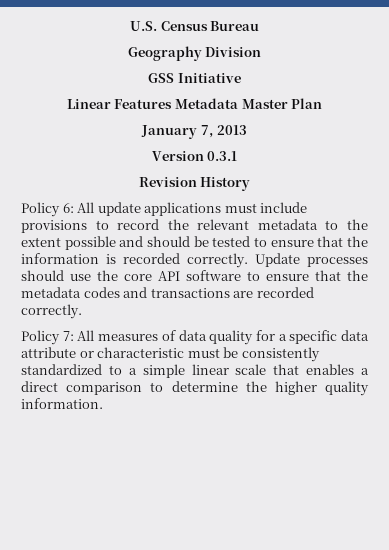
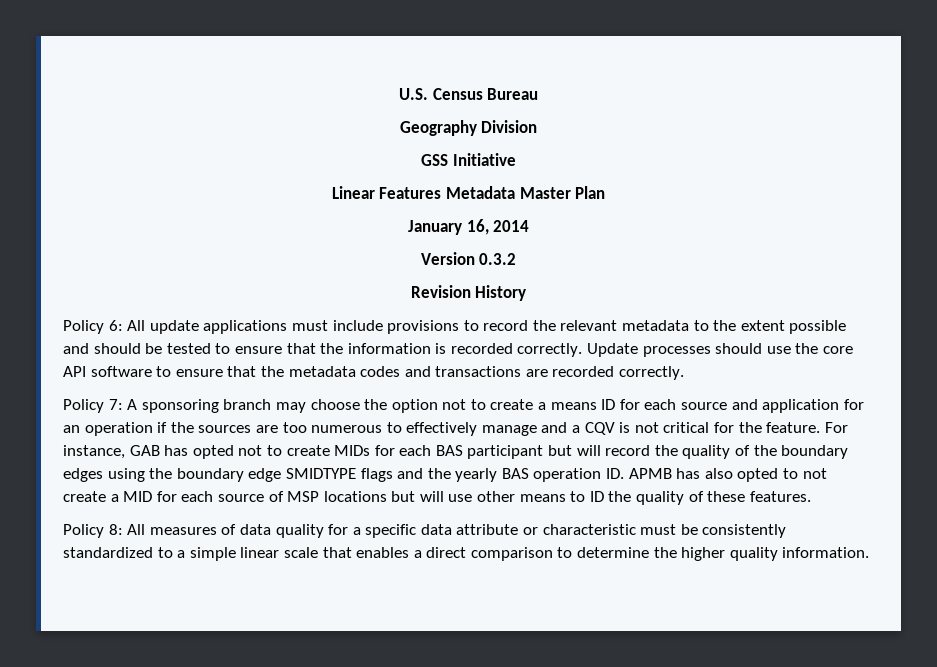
- January 7, 2013
+ January 16, 2014
- Version 0.3.1
+ Version 0.3.2
- Policy 7: All measures of data quality for a specific data attribute or characteristic must be consistently standardized to a simple linear scale that enables a direct comparison to determine the higher quality information.
+ Policy 7: A sponsoring branch may choose the option not to create a means ID for each source and application for an operation if the sources are too numerous to effectively manage and a CQV is not critical for the feature. For instance, GAB has opted not to create MIDs for each BAS participant but will record the quality of the boundary edges using the boundary edge SMIDTYPE flags and the yearly BAS operation ID. APMB has also opted to not create a MID for each source of MSP locations but will use other means to ID the quality of these features.
+ Policy 8: All measures of data quality for a specific data attribute or characteristic must be consistently standardized to a simple linear scale that enables a direct comparison to determine the higher quality information.

